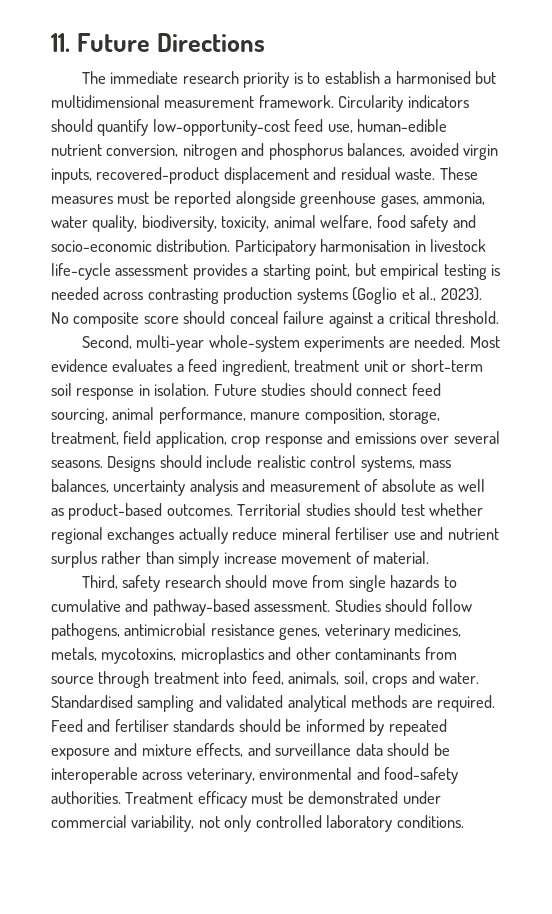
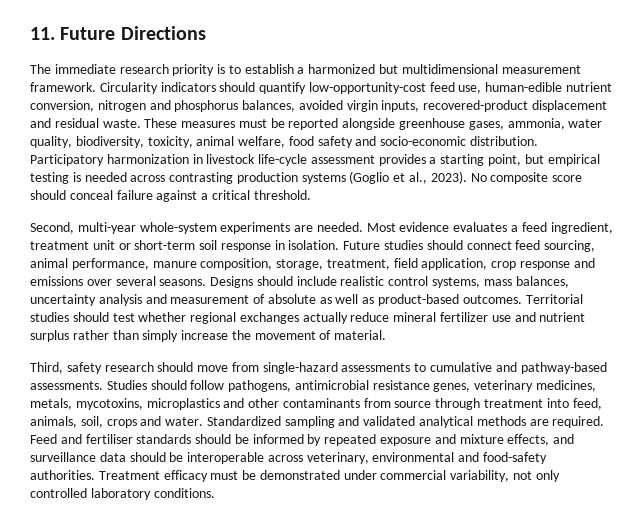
- The immediate research priority is to establish a harmonised but multidimensional measurement framework.
+ The immediate research priority is to establish a harmonized but multidimensional measurement framework.
- Participatory harmonisation in livestock life-cycle assessment provides a starting point, but empirical testing is needed across contrasting production systems (Goglio et al., 2023).
+ Participatory harmonization in livestock life-cycle assessment provides a starting point, but empirical testing is needed across contrasting production systems (Goglio et al., 2023).
- Territorial studies should test whether regional exchanges actually reduce mineral fertiliser use and nutrient surplus rather than simply increase movement of material.
+ Territorial studies should test whether regional exchanges actually reduce mineral fertilizer use and nutrient surplus rather than simply increase the movement of material.
- Third, safety research should move from single hazards to cumulative and pathway-based assessment.
+ Third, safety research should move from single-hazard assessments to cumulative and pathway-based assessments.
- Standardised sampling and validated analytical methods are required.
+ Standardized sampling and validated analytical methods are required.

